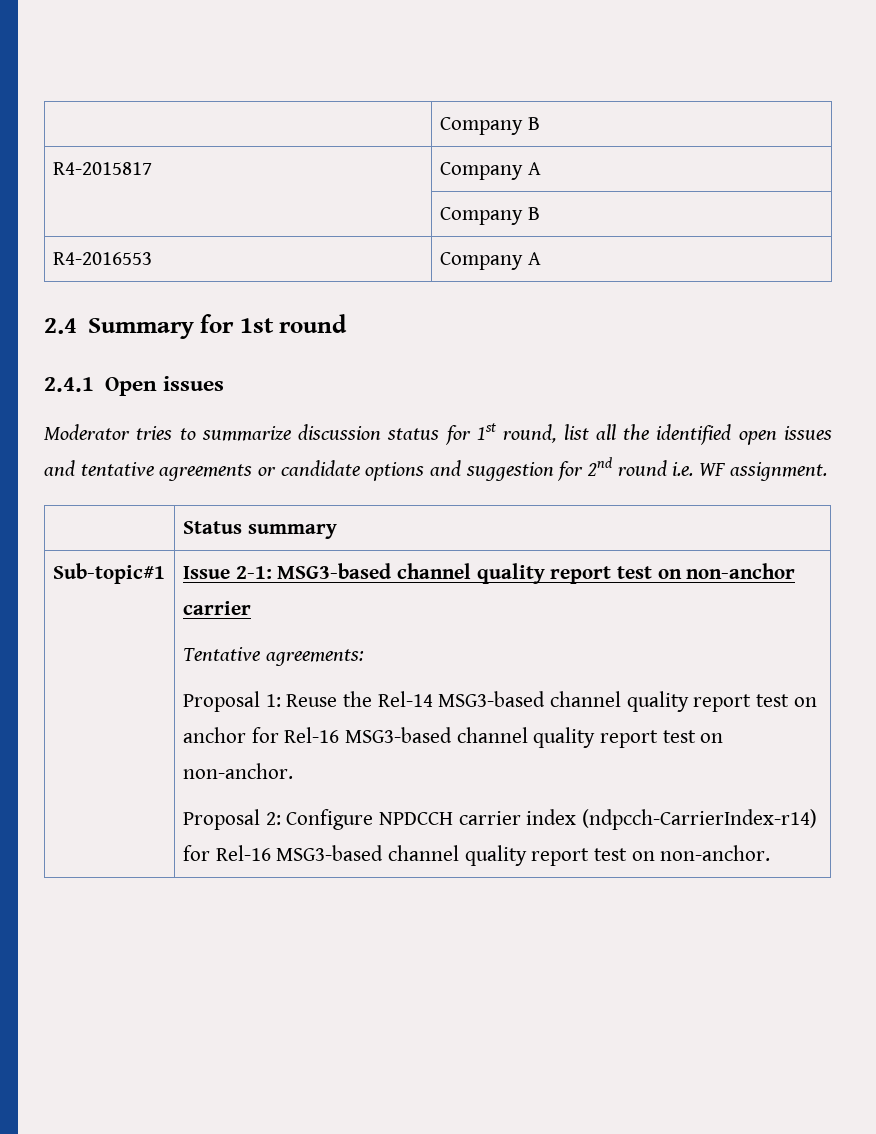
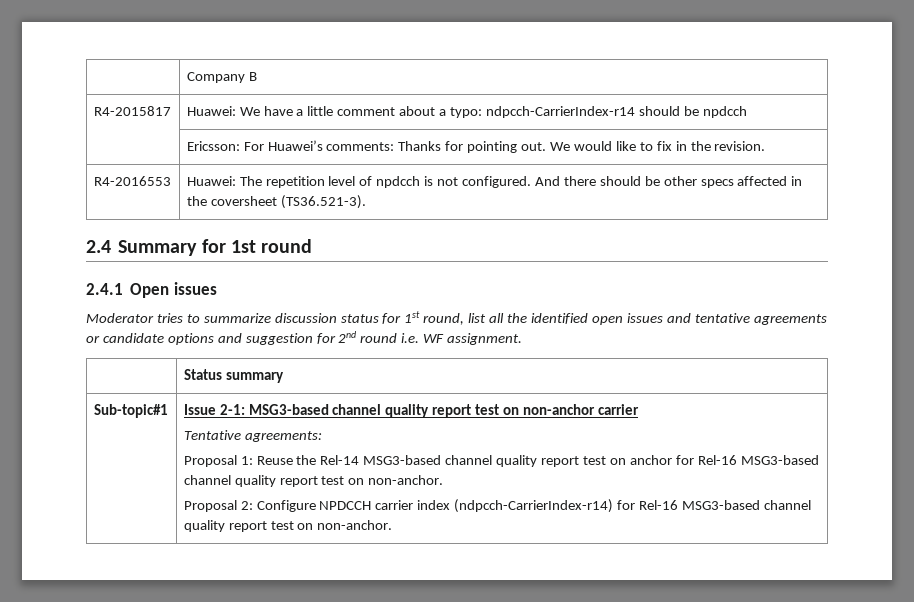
- R4-2015817 | Company A
- | Company B
- R4-2016553 | Company A
+ R4-2015817 | Huawei: We have a little comment about a typo: ndpcch-CarrierIndex-r14 should be npdcch
+ | Ericsson: For Huawei’s comments: Thanks for pointing out. We would like to fix in the revision.
+ R4-2016553 | Huawei: The repetition level of npdcch is not configured. And there should be other specs affected in the coversheet (TS36.521-3).

